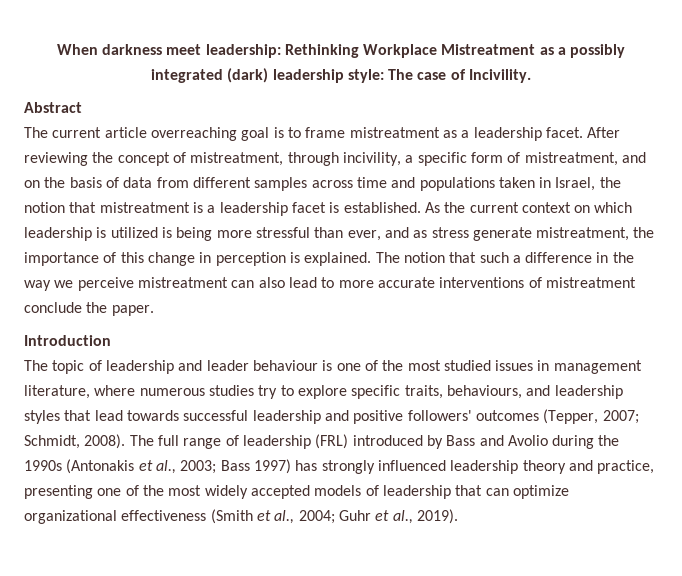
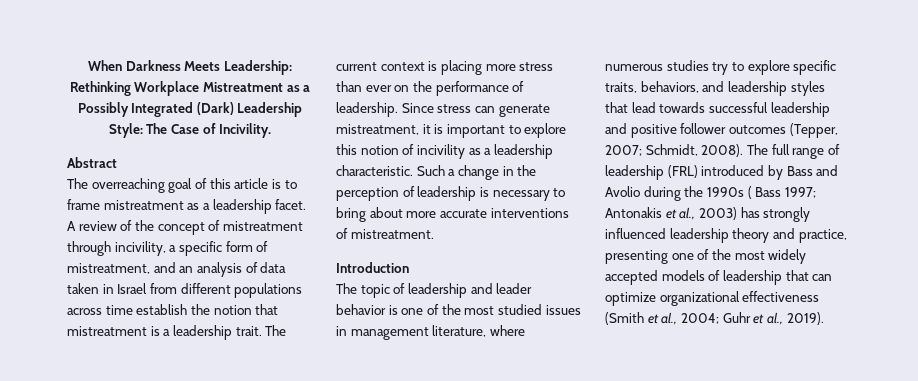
- When darkness meet leadership: Rethinking Workplace Mistreatment as a possibly integrated (dark) leadership style: The case of Incivility.
+ When Darkness Meets Leadership: Rethinking Workplace Mistreatment as a Possibly Integrated (Dark) Leadership Style: The Case of Incivility.
- The current article overreaching goal is to frame mistreatment as a leadership facet.
+ The overreaching goal of this article is to frame mistreatment as a leadership facet.
- After reviewing the concept of mistreatment, through incivility, a specific form of mistreatment, and on the basis of data from different samples across time and populations taken in Israel, the notion that mistreatment is a leadership facet is established. As the current context on which leadership is utilized is being more stressful than ever, and as stress generate mistreatment, the importance of this change in perception is explained. The notion that such a difference in the way we perceive mistreatment can also lead to more accurate interventions of mistreatment conclude the paper.
+ A review of the concept of mistreatment through incivility, a specific form of mistreatment, and an analysis of data taken in Israel from different populations across time establish the notion that mistreatment is a leadership trait. The current context is placing more stress than ever on the performance of leadership. Since stress can generate mistreatment, it is important to explore this notion of incivility as a leadership characteristic. Such a change in the perception of leadership is necessary to bring about more accurate interventions of mistreatment.
- The topic of leadership and leader behaviour is one of the most studied issues in management literature, where numerous studies try to explore specific traits, behaviours, and leadership styles that lead towards successful leadership and positive followers' outcomes (Tepper, 2007; Schmidt, 2008).
+ The topic of leadership and leader behavior is one of the most studied issues in management literature, where numerous studies try to explore specific traits, behaviors, and leadership styles that lead towards successful leadership and positive follower outcomes (Tepper, 2007; Schmidt, 2008).
- The full range of leadership (FRL) introduced by Bass and Avolio during the 1990s (Antonakis et al., 2003; Bass 1997) has strongly influenced leadership theory and practice, presenting one of the most widely accepted models of leadership that can optimize organizational effectiveness (Smith et al., 2004; Guhr et al., 2019).
+ The full range of leadership (FRL) introduced by Bass and Avolio during the 1990s ( Bass 1997; Antonakis et al., 2003) has strongly influenced leadership theory and practice, presenting one of the most widely accepted models of leadership that can optimize organizational effectiveness (Smith et al., 2004; Guhr et al., 2019).

